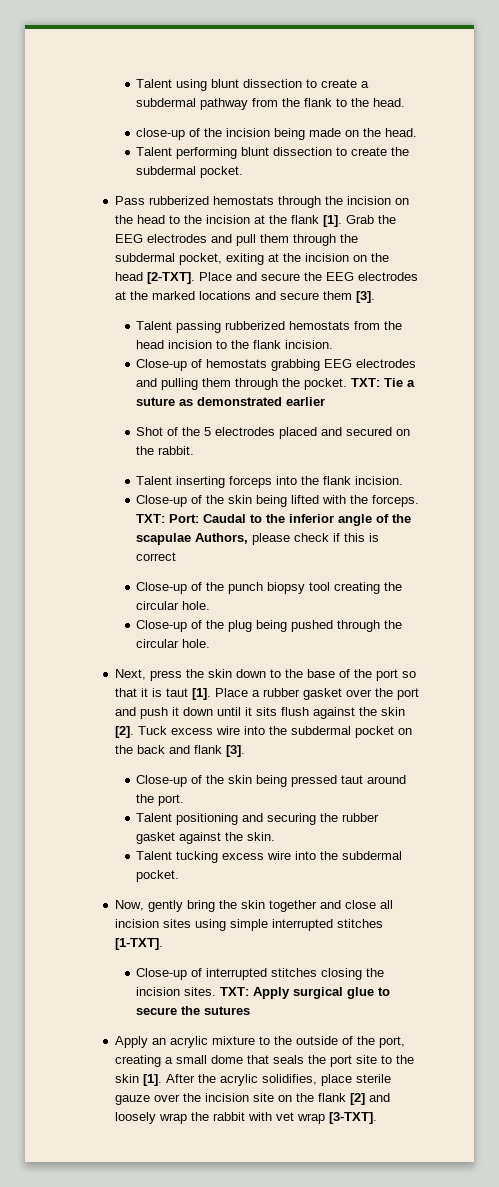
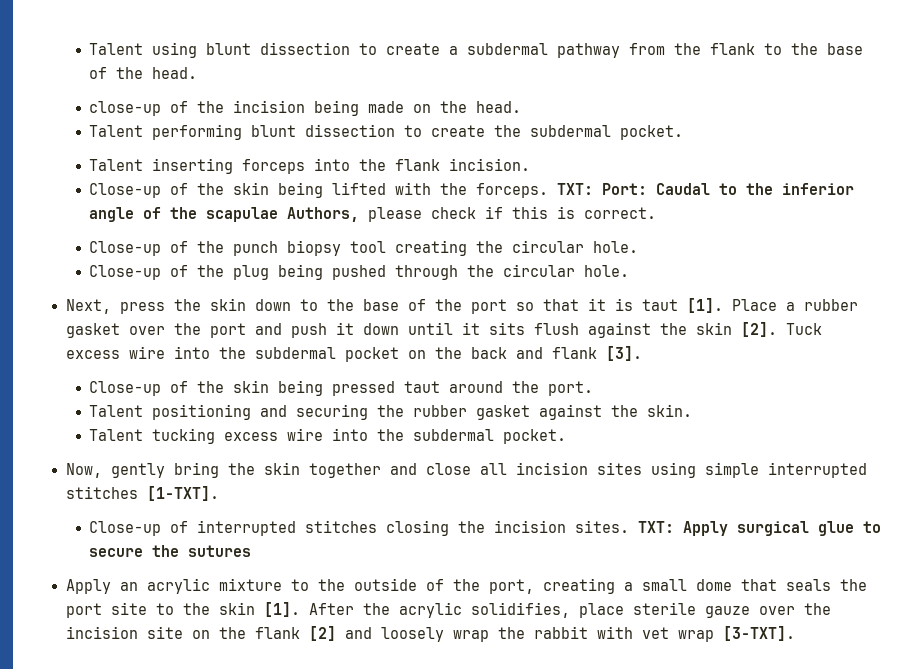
- Talent using blunt dissection to create a subdermal pathway from the flank to the head.
+ Talent using blunt dissection to create a subdermal pathway from the flank to the base of the head.
- Pass rubberized hemostats through the incision on the head to the incision at the flank [1]. Grab the EEG electrodes and pull them through the subdermal pocket, exiting at the incision on the head [2-TXT]. Place and secure the EEG electrodes at the marked locations and secure them [3].
- Talent passing rubberized hemostats from the head incision to the flank incision.
- Close-up of hemostats grabbing EEG electrodes and pulling them through the pocket. TXT: Tie a suture as demonstrated earlier
- Shot of the 5 electrodes placed and secured on the rabbit.
- TXT: Port: Caudal to the inferior angle of the scapulae Authors, please check if this is correct
+ TXT: Port: Caudal to the inferior angle of the scapulae Authors, please check if this is correct.

